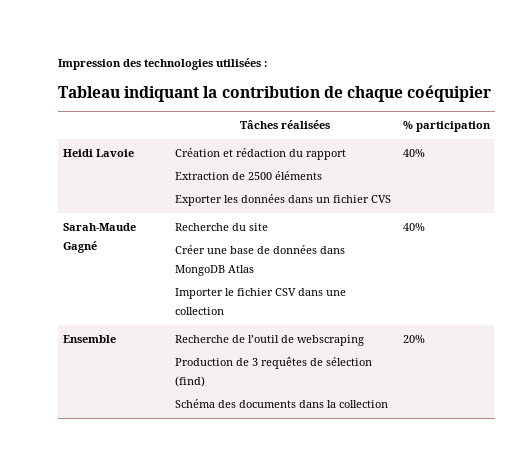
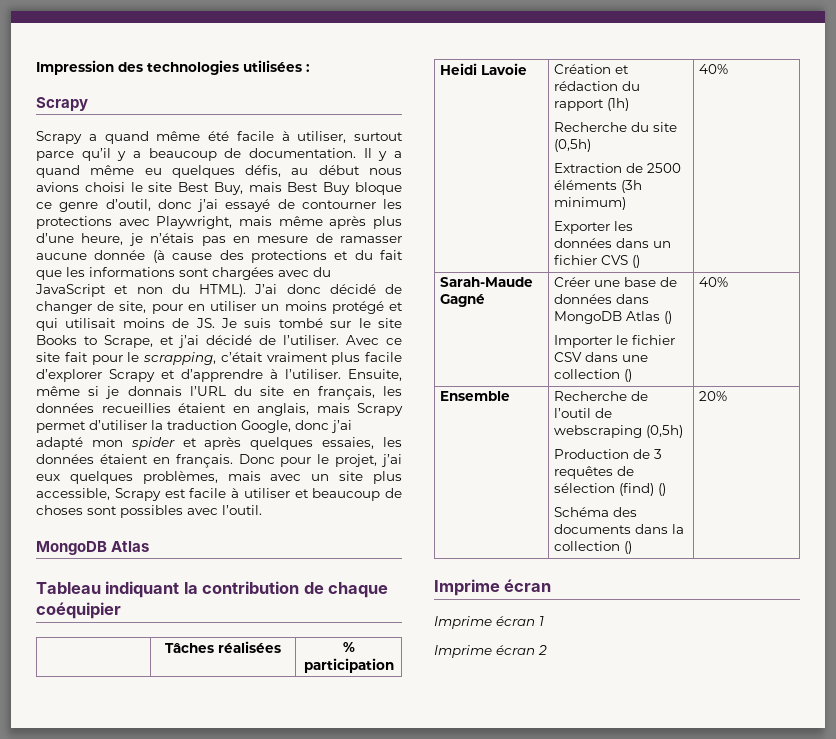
  Impression des technologies utilisées :
+ Scrapy
+ Scrapy a quand même été facile à utiliser, surtout parce qu’il y a beaucoup de documentation. Il y a quand même eu quelques défis, au début nous avions choisi le site Best Buy, mais Best Buy bloque ce genre d’outil, donc j’ai essayé de contourner les protections avec Playwright, mais même après plus d’une heure, je n’étais pas en mesure de ramasser aucune donnée (à cause des protections et du fait que les informations sont chargées avec du JavaScript et non du HTML). J’ai donc décidé de changer de site, pour en utiliser un moins protégé et qui utilisait moins de JS. Je suis tombé sur le site Books to Scrape, et j’ai décidé de l’utiliser. Avec ce site fait pour le scrapping, c’était vraiment plus facile d’explorer Scrapy et d’apprendre à l’utiliser. Ensuite, même si je donnais l’URL du site en français, les données recueillies étaient en anglais, mais Scrapy permet d’utiliser la traduction Google, donc j’ai adapté mon spider et après quelques essaies, les données étaient en français. Donc pour le projet, j’ai eux quelques problèmes, mais avec un site plus accessible, Scrapy est facile à utiliser et beaucoup de choses sont possibles avec l’outil.
+ MongoDB Atlas
- Heidi Lavoie | Création et rédaction du rapport
- Extraction de 2500 éléments
- Exporter les données dans un fichier CVS | 40%
+ Heidi Lavoie | Création et rédaction du rapport (1h)
+ Recherche du site (0,5h)
+ Extraction de 2500 éléments (3h minimum)
+ Exporter les données dans un fichier CVS () | 40%
- Sarah-Maude Gagné | Recherche du site
- Créer une base de données dans MongoDB Atlas
- Importer le fichier CSV dans une collection | 40%
+ Sarah-Maude Gagné | Créer une base de données dans MongoDB Atlas ()
+ Importer le fichier CSV dans une collection () | 40%
- Ensemble | Recherche de l’outil de webscraping
- Production de 3 requêtes de sélection (find)
- Schéma des documents dans la collection | 20%
+ Ensemble | Recherche de l’outil de webscraping (0,5h)
+ Production de 3 requêtes de sélection (find) ()
+ Schéma des documents dans la collection () | 20%
+ Imprime écran
+ Imprime écran 1
+ Imprime écran 2

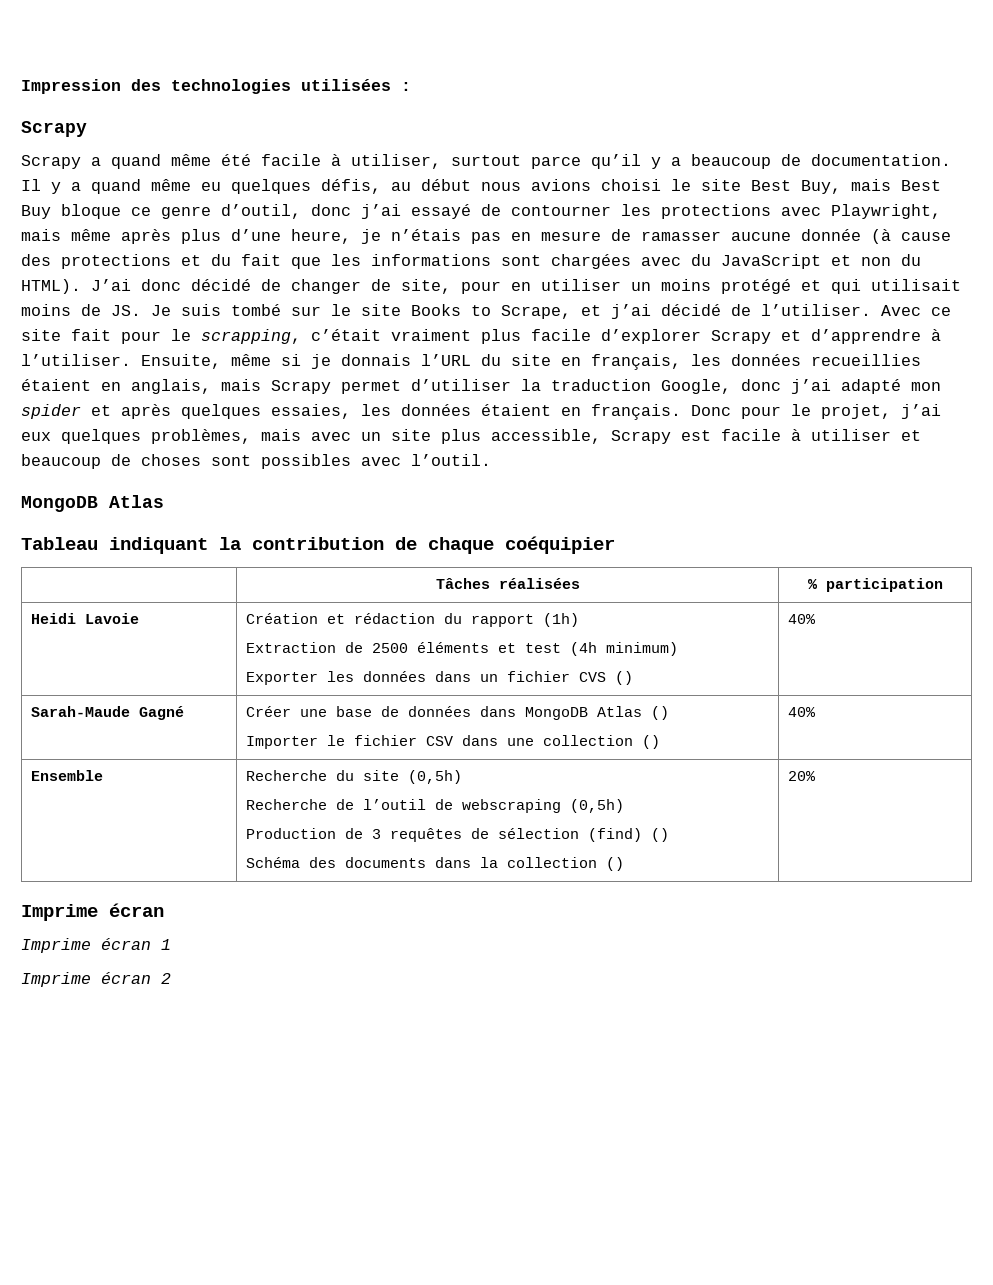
  Heidi Lavoie | Création et rédaction du rapport (1h)
- Recherche du site (0,5h)
- Extraction de 2500 éléments (3h minimum)
+ Extraction de 2500 éléments et test (4h minimum)
- Ensemble | Recherche de l’outil de webscraping (0,5h)
+ Ensemble | Recherche du site (0,5h)
+ Recherche de l’outil de webscraping (0,5h)

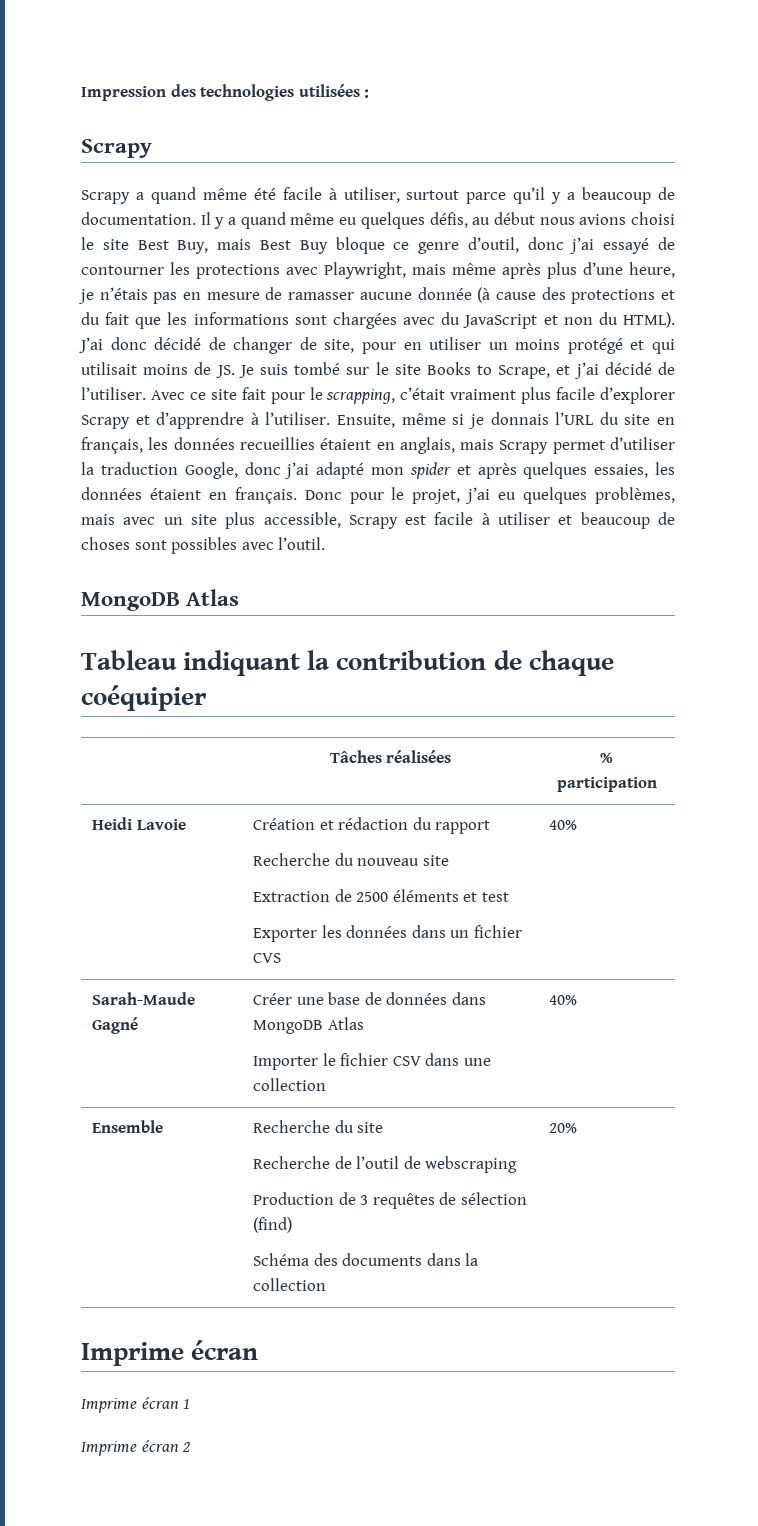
- Donc pour le projet, j’ai eux quelques problèmes, mais avec un site plus accessible, Scrapy est facile à utiliser et beaucoup de choses sont possibles avec l’outil.
+ Donc pour le projet, j’ai eu quelques problèmes, mais avec un site plus accessible, Scrapy est facile à utiliser et beaucoup de choses sont possibles avec l’outil.
- Heidi Lavoie | Création et rédaction du rapport (1h)
- Extraction de 2500 éléments et test (4h minimum)
- Exporter les données dans un fichier CVS () | 40%
+ Heidi Lavoie | Création et rédaction du rapport
+ Recherche du nouveau site
+ Extraction de 2500 éléments et test
+ Exporter les données dans un fichier CVS | 40%
- Sarah-Maude Gagné | Créer une base de données dans MongoDB Atlas ()
- Importer le fichier CSV dans une collection () | 40%
+ Sarah-Maude Gagné | Créer une base de données dans MongoDB Atlas
+ Importer le fichier CSV dans une collection | 40%
- Ensemble | Recherche du site (0,5h)
- Recherche de l’outil de webscraping (0,5h)
- Production de 3 requêtes de sélection (find) ()
- Schéma des documents dans la collection () | 20%
+ Ensemble | Recherche du site
+ Recherche de l’outil de webscraping
+ Production de 3 requêtes de sélection (find)
+ Schéma des documents dans la collection | 20%

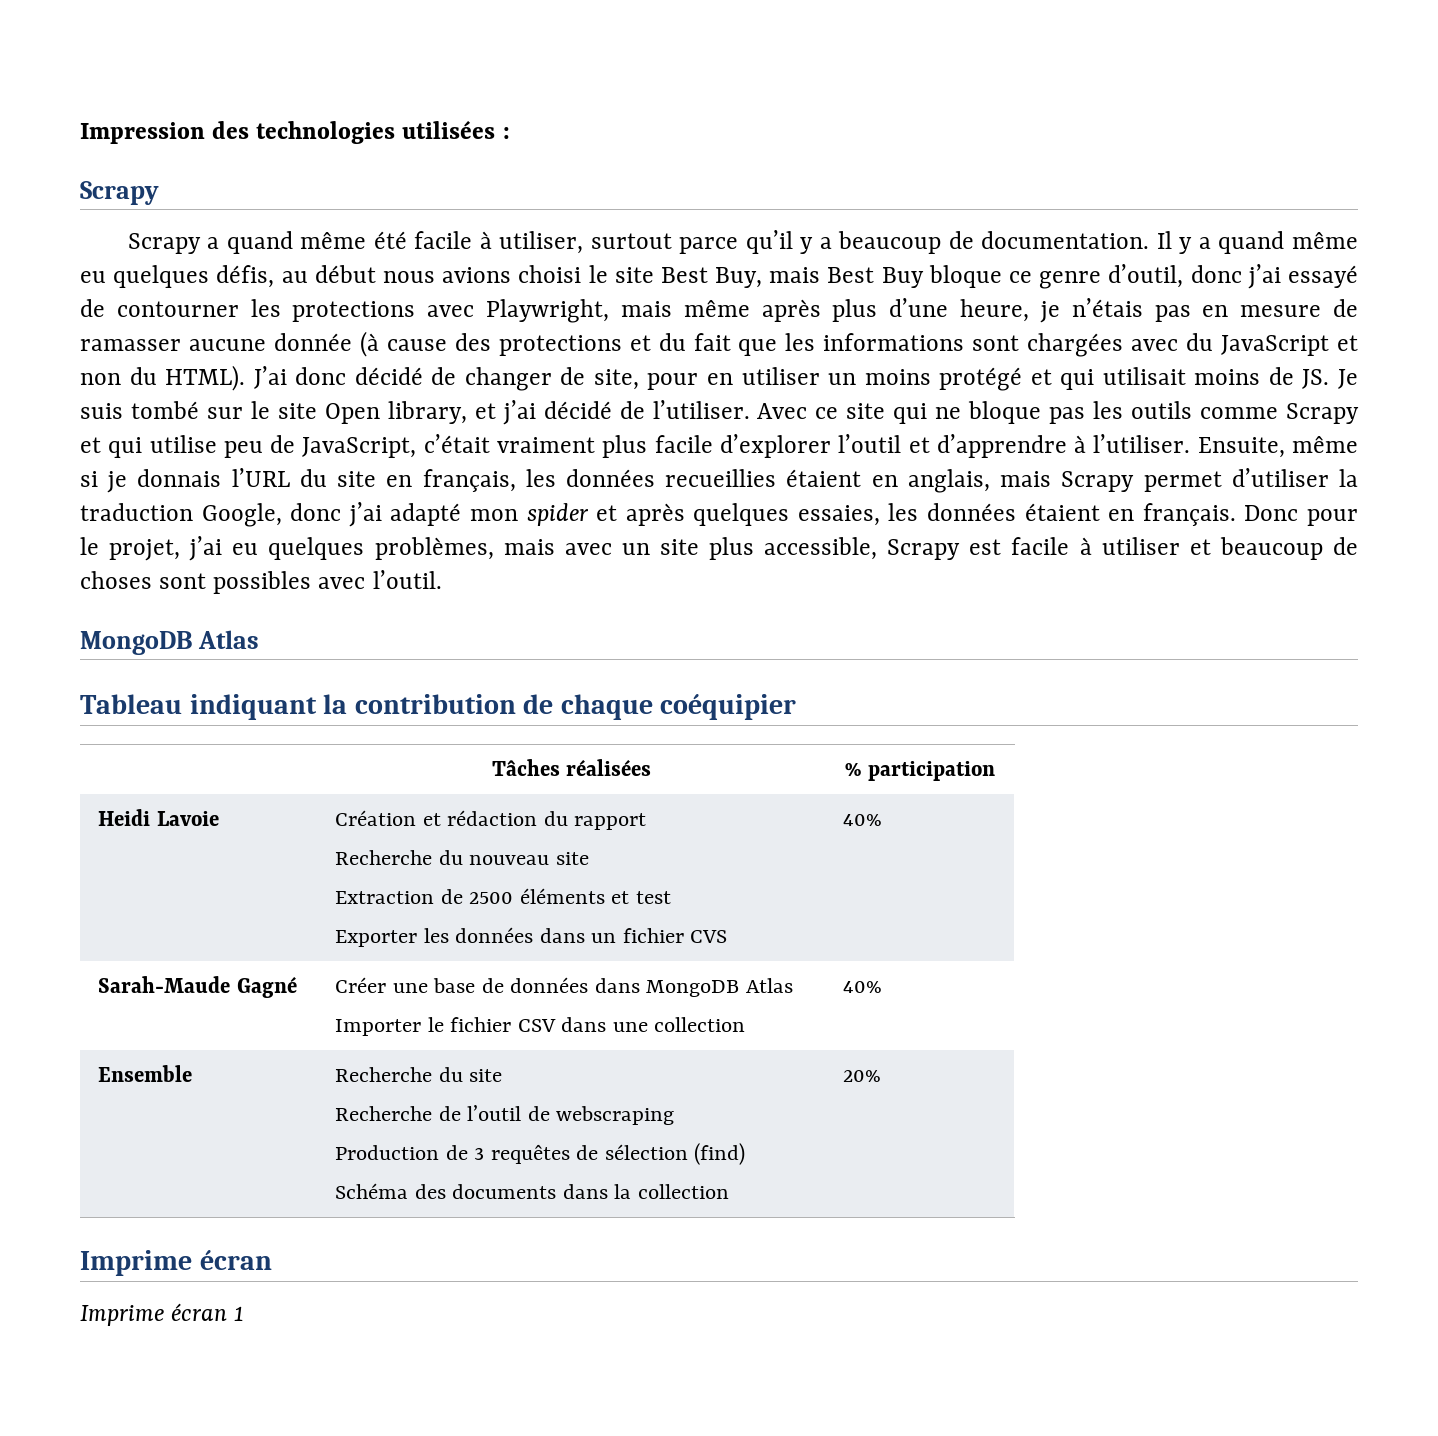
- J’ai donc décidé de changer de site, pour en utiliser un moins protégé et qui utilisait moins de JS. Je suis tombé sur le site Books to Scrape, et j’ai décidé de l’utiliser.
+ J’ai donc décidé de changer de site, pour en utiliser un moins protégé et qui utilisait moins de JS. Je suis tombé sur le site Open library, et j’ai décidé de l’utiliser.
- Avec ce site fait pour le scrapping, c’était vraiment plus facile d’explorer Scrapy et d’apprendre à l’utiliser.
+ Avec ce site qui ne bloque pas les outils comme Scrapy et qui utilise peu de JavaScript, c’était vraiment plus facile d’explorer l’outil et d’apprendre à l’utiliser.
- Imprime écran 2

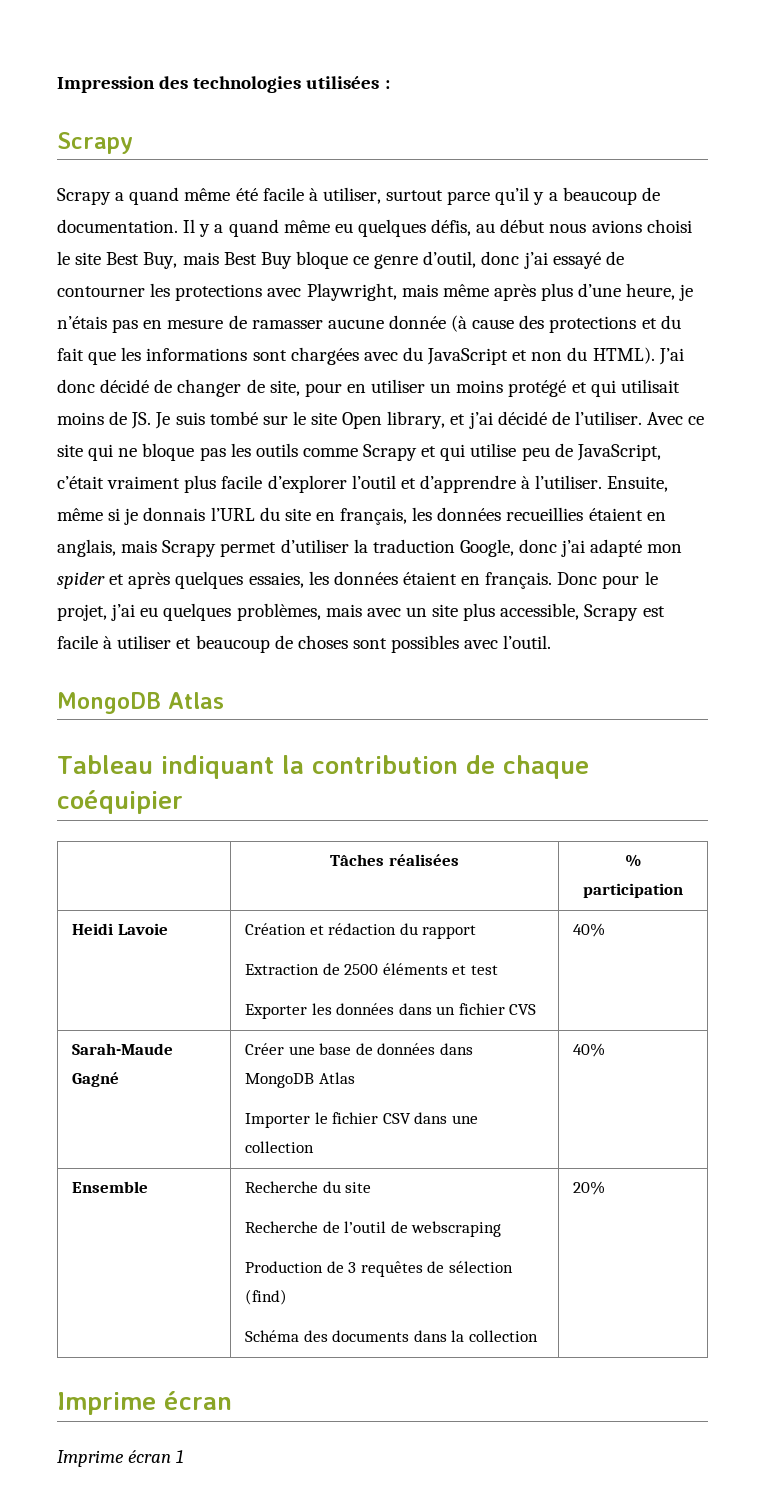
  Heidi Lavoie | Création et rédaction du rapport
- Recherche du nouveau site

